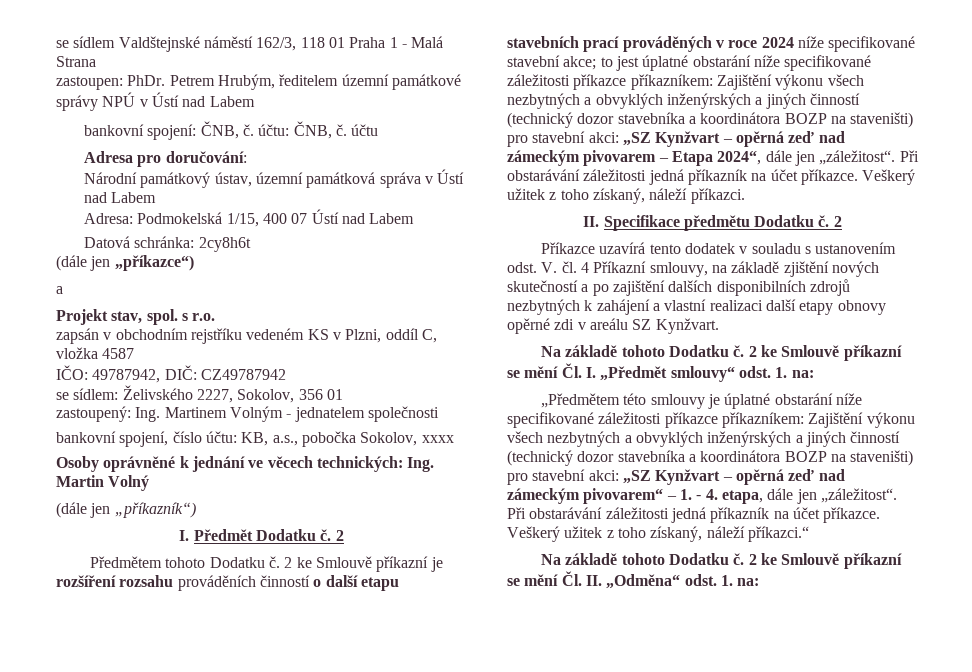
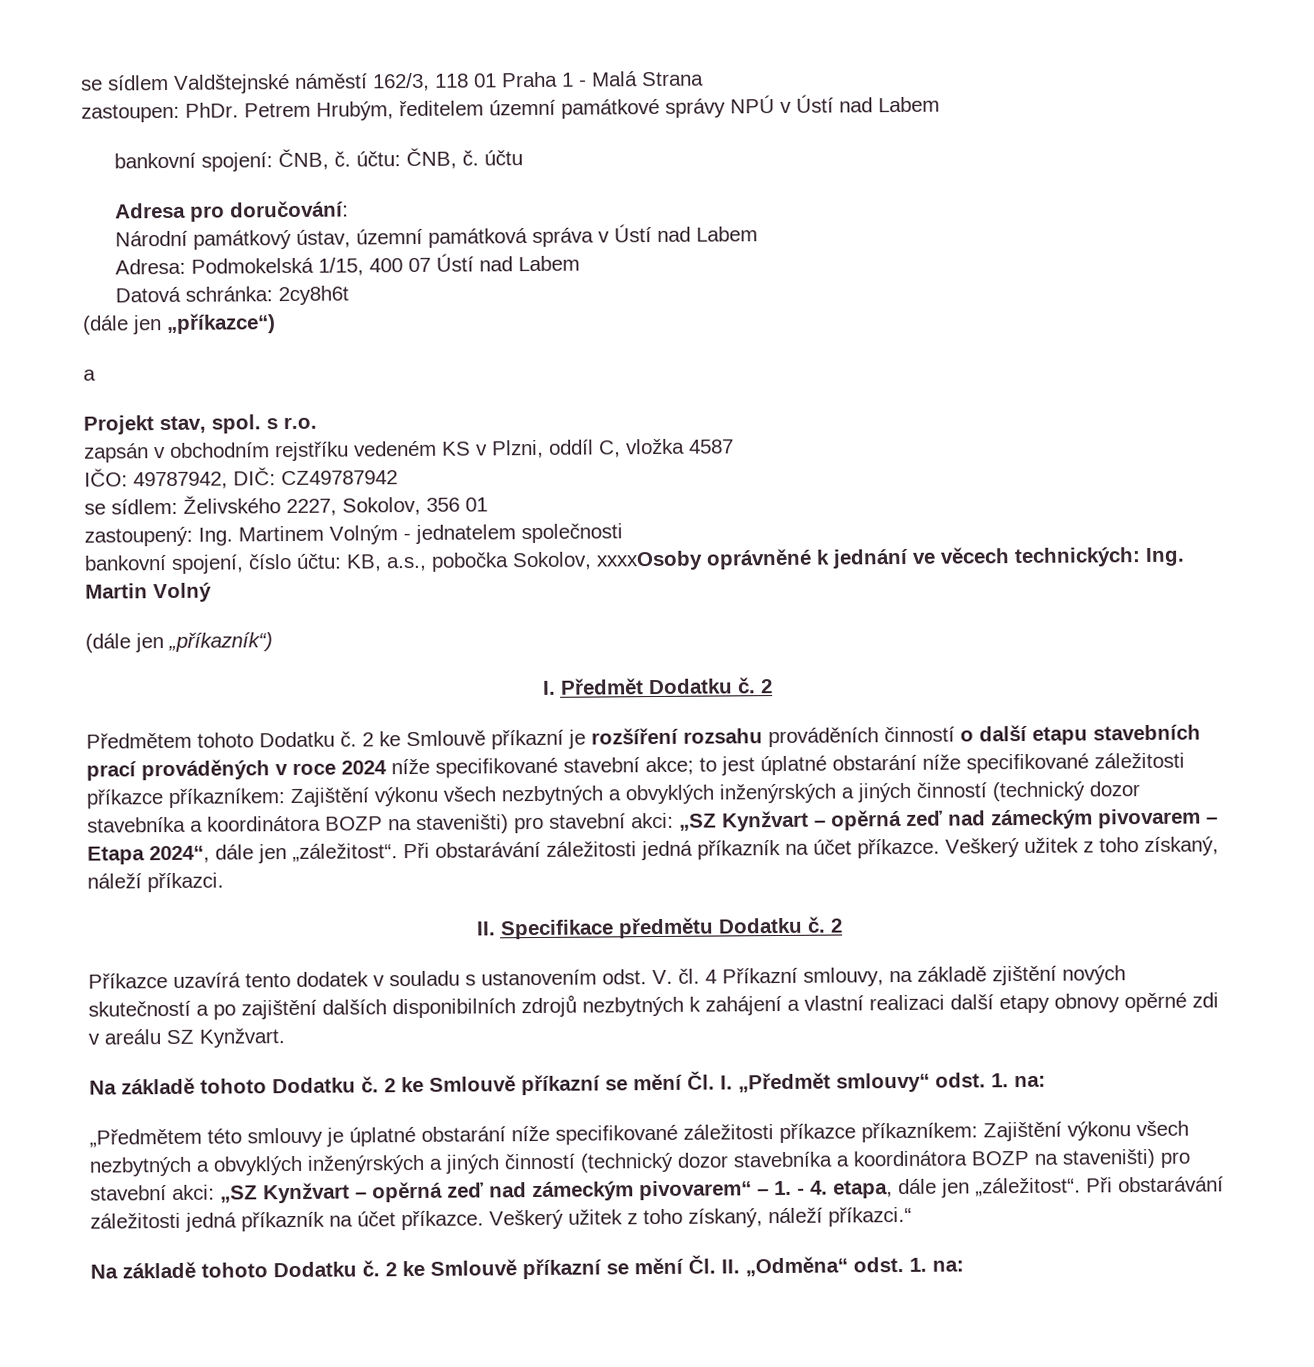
- bankovní spojení, číslo účtu: KB, a.s., pobočka Sokolov, xxxx
- Osoby oprávněné k jednání ve věcech technických: Ing. Martin Volný
+ bankovní spojení, číslo účtu: KB, a.s., pobočka Sokolov, xxxxOsoby oprávněné k jednání ve věcech technických: Ing. Martin Volný

